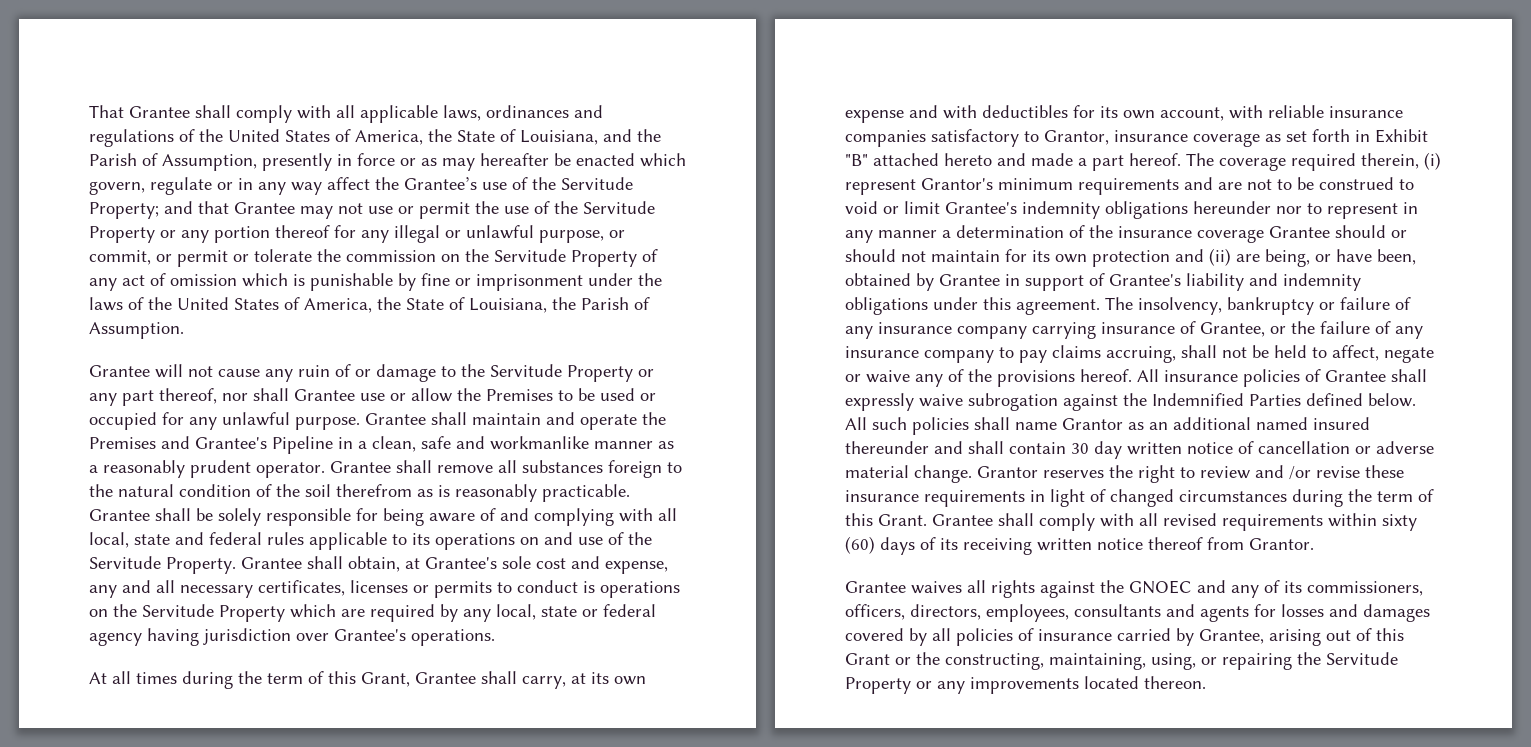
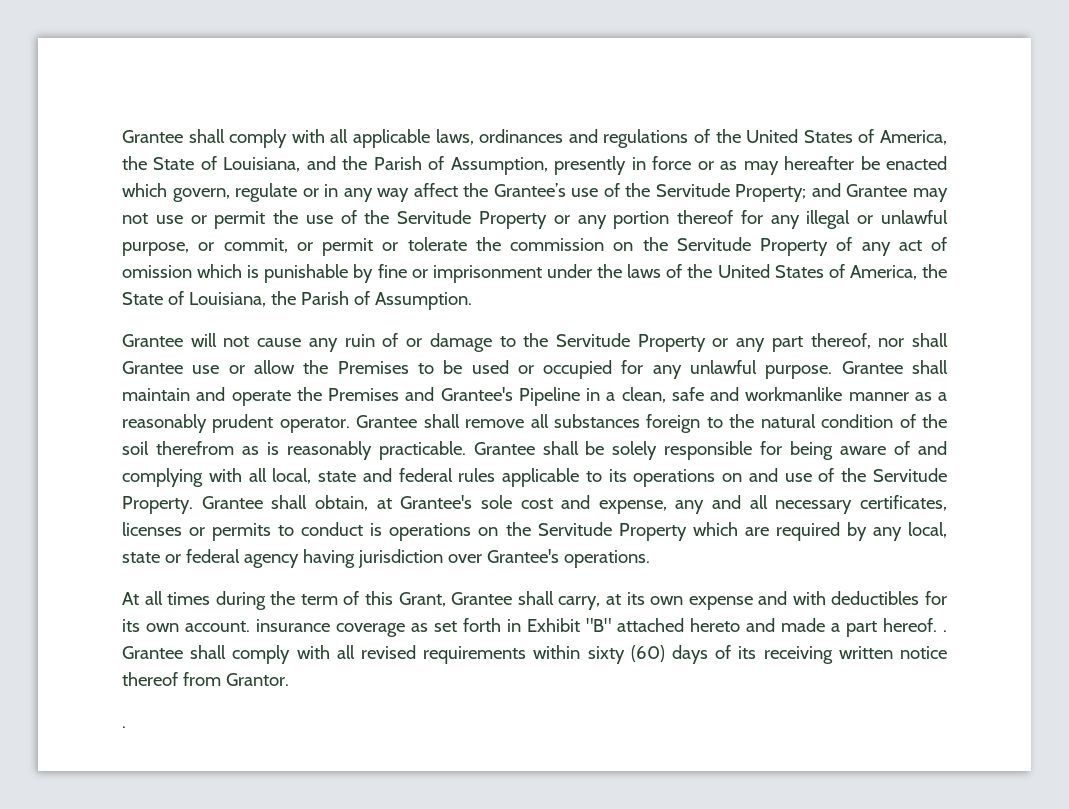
- That Grantee shall comply with all applicable laws, ordinances and regulations of the United States of America, the State of Louisiana, and the Parish of Assumption, presently in force or as may hereafter be enacted which govern, regulate or in any way affect the Grantee’s use of the Servitude Property;
+ Grantee shall comply with all applicable laws, ordinances and regulations of the United States of America, the State of Louisiana, and the Parish of Assumption, presently in force or as may hereafter be enacted which govern, regulate or in any way affect the Grantee’s use of the Servitude Property;
- and that Grantee may not use or permit the use of the Servitude Property or any portion thereof for any illegal or unlawful purpose, or commit, or permit or tolerate the commission on the Servitude Property of any act of omission which is punishable by fine or imprisonment under the laws of the United States of America, the State of Louisiana, the Parish of Assumption.
+ and Grantee may not use or permit the use of the Servitude Property or any portion thereof for any illegal or unlawful purpose, or commit, or permit or tolerate the commission on the Servitude Property of any act of omission which is punishable by fine or imprisonment under the laws of the United States of America, the State of Louisiana, the Parish of Assumption.
- At all times during the term of this Grant, Grantee shall carry, at its own expense and with deductibles for its own account, with reliable insurance companies satisfactory to Grantor, insurance coverage as set forth in Exhibit "B" attached hereto and made a part hereof. The coverage required therein, (i) represent Grantor's minimum requirements and are not to be construed to void or limit Grantee's indemnity obligations hereunder nor to represent in any manner a determination of the insurance coverage Grantee should or should not maintain for its own protection and (ii) are being, or have been, obtained by Grantee in support of Grantee's liability and indemnity obligations under this agreement. The insolvency, bankruptcy or failure of any insurance company carrying insurance of Grantee, or the failure of any insurance company to pay claims accruing, shall not be held to affect, negate or waive any of the provisions hereof. All insurance policies of Grantee shall expressly waive subrogation against the Indemnified Parties defined below. All such policies shall name Grantor as an additional named insured thereunder and shall contain 30 day written notice of cancellation or adverse material change. Grantor reserves the right to review and /or revise these insurance requirements in light of changed circumstances during the term of this Grant.
+ At all times during the term of this Grant, Grantee shall carry, at its own expense and with deductibles for its own account. insurance coverage as set forth in Exhibit "B" attached hereto and made a part hereof. .
  Grantee shall comply with all revised requirements within sixty (60) days of its receiving written notice thereof from Grantor.
- Grantee waives all rights against the GNOEC and any of its commissioners, officers, directors, employees, consultants and agents for losses and damages covered by all policies of insurance carried by Grantee, arising out of this Grant or the constructing, maintaining, using, or repairing the Servitude Property or any improvements located thereon.
+ .

